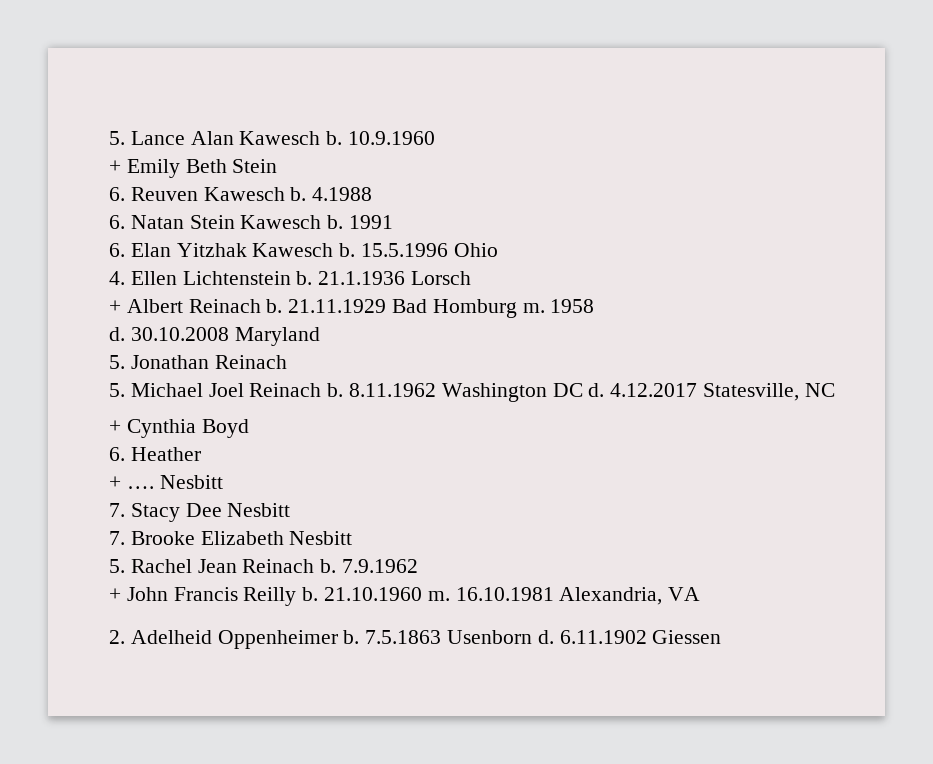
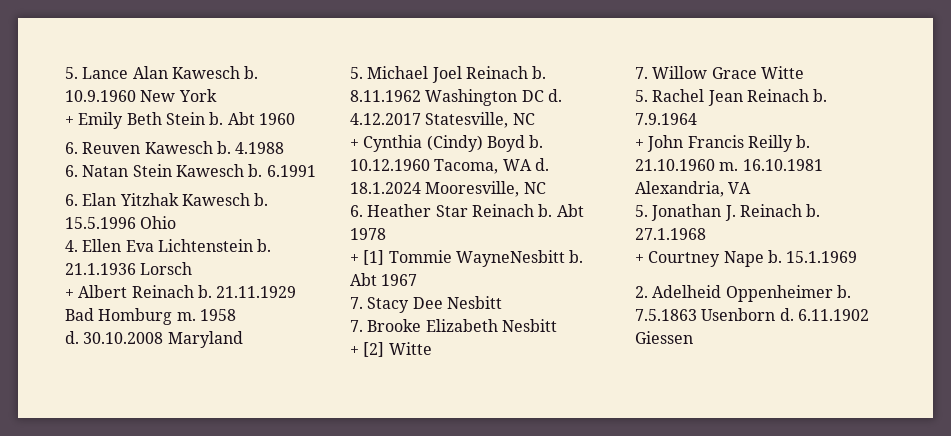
- 10.9.1960
+ 10.9.1960 New York
- + Emily Beth Stein
+ + Emily Beth Stein b. Abt 1960
- 1991
+ 6.1991
- 4. Ellen Lichtenstein b.
+ 4. Ellen Eva Lichtenstein b.
- 5. Jonathan Reinach
- + Cynthia Boyd
- 6. Heather
- + …. Nesbitt
+ + Cynthia (Cindy) Boyd b. 10.12.1960 Tacoma, WA d. 18.1.2024 Mooresville, NC
+ 6. Heather Star Reinach b. Abt 1978
+ + [1] Tommie WayneNesbitt b. Abt 1967
+ + [2] Witte
+ 7. Willow Grace Witte
- 7.9.1962
+ 7.9.1964
+ 5. Jonathan J. Reinach b. 27.1.1968
+ + Courtney Nape b. 15.1.1969

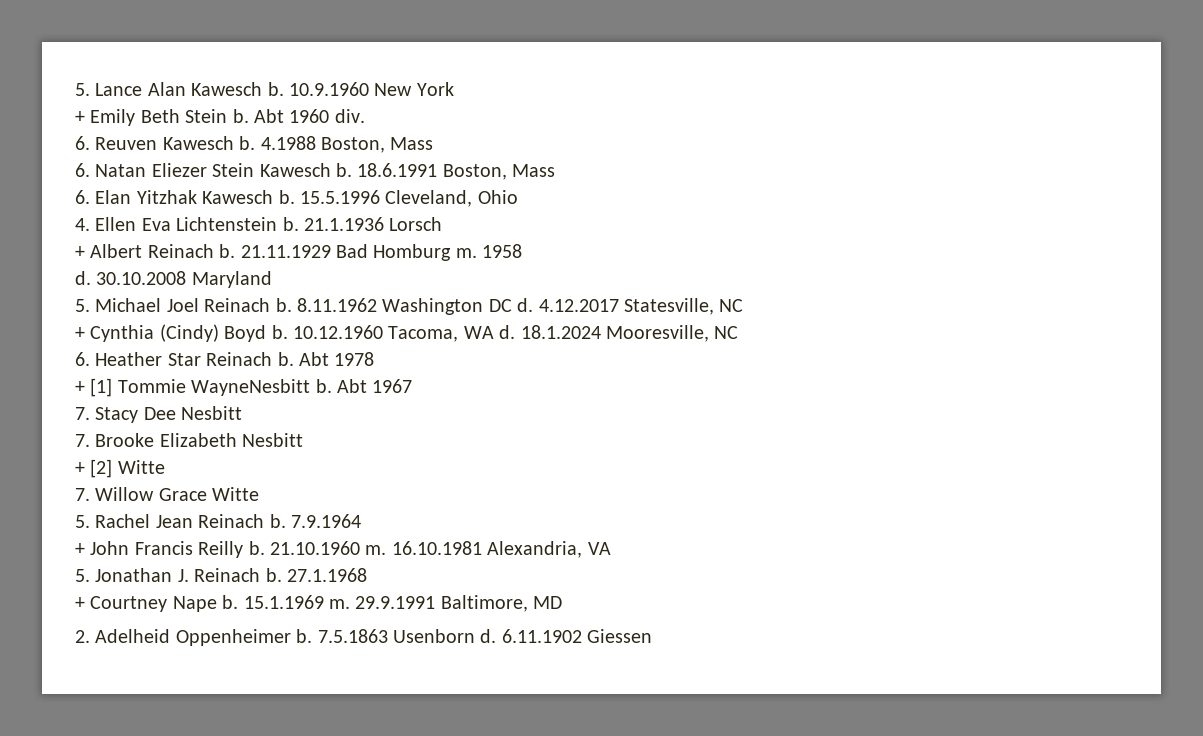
- Abt 1960
+ Abt 1960 div.
- 4.1988
+ 4.1988 Boston, Mass
- 6. Natan Stein Kawesch b.
+ 6. Natan Eliezer Stein Kawesch b.
- 6.1991
+ 18.6.1991 Boston, Mass
- 15.5.1996 Ohio
+ 15.5.1996 Cleveland, Ohio
- 15.1.1969
+ 15.1.1969 m. 29.9.1991 Baltimore, MD

